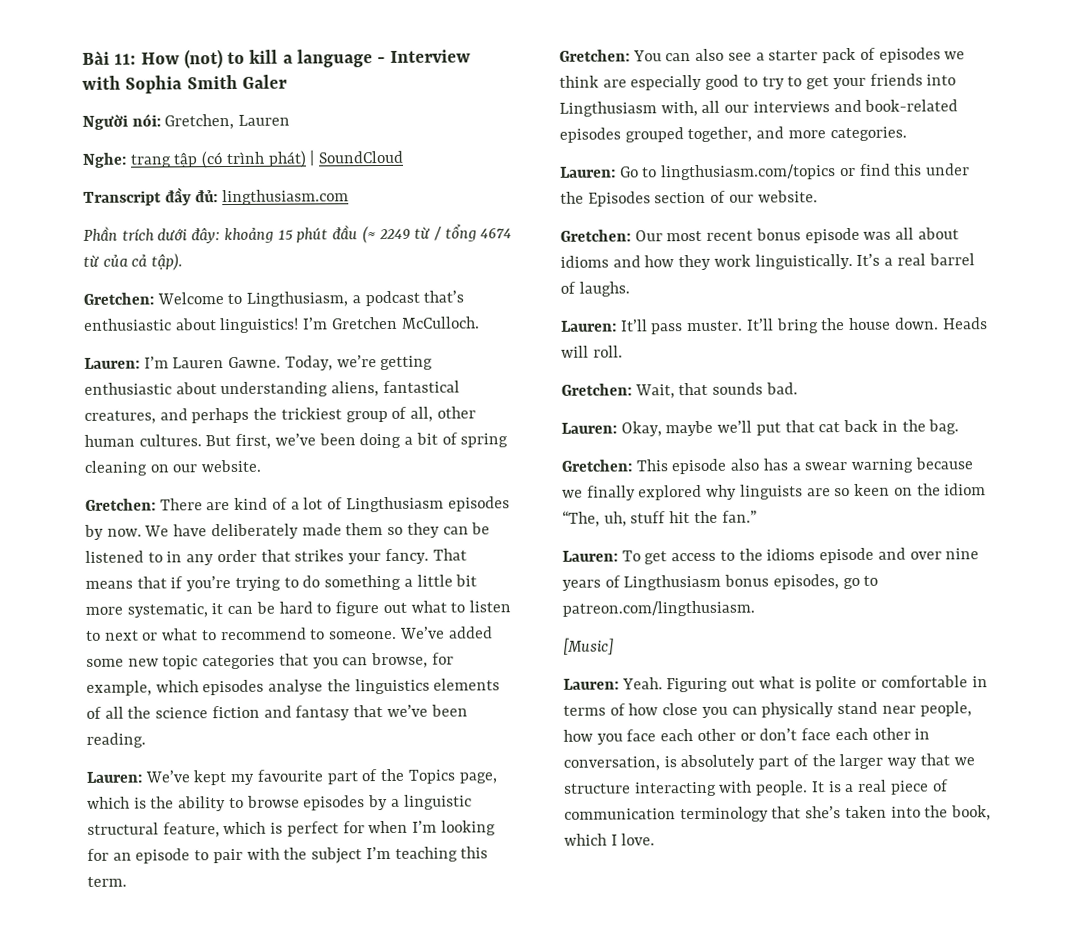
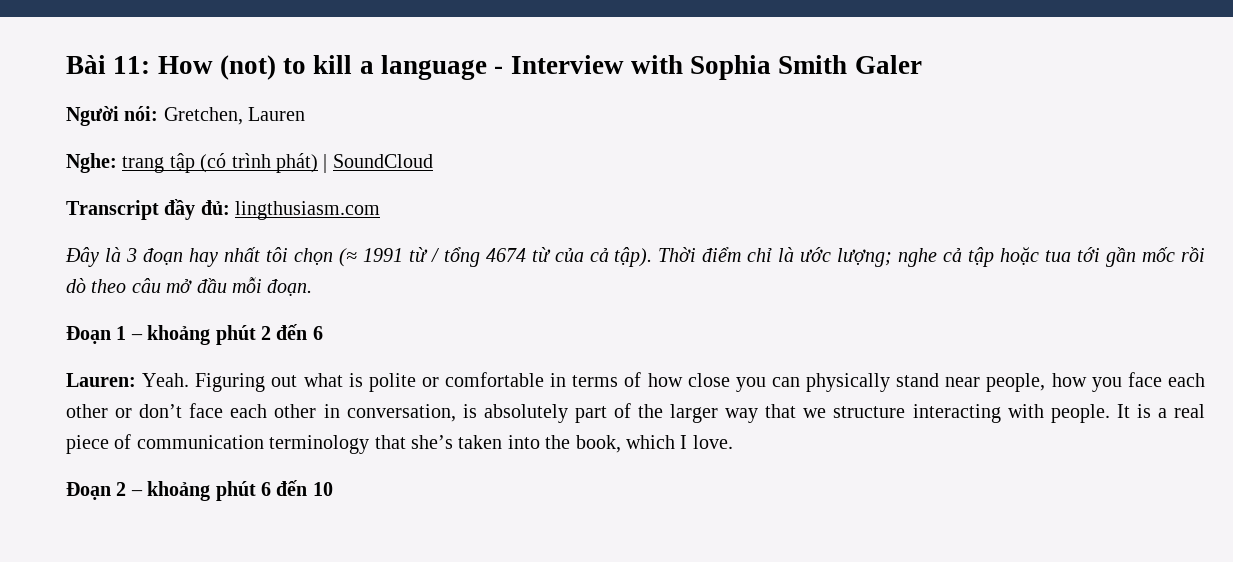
- Phần trích dưới đây: khoảng 15 phút đầu (≈ 2249 từ / tổng 4674 từ của cả tập).
- Gretchen: Welcome to Lingthusiasm, a podcast that’s enthusiastic about linguistics! I’m Gretchen McCulloch.
- Lauren: I’m Lauren Gawne. Today, we’re getting enthusiastic about understanding aliens, fantastical creatures, and perhaps the trickiest group of all, other human cultures. But first, we’ve been doing a bit of spring cleaning on our website.
- Gretchen: There are kind of a lot of Lingthusiasm episodes by now. We have deliberately made them so they can be listened to in any order that strikes your fancy. That means that if you’re trying to do something a little bit more systematic, it can be hard to figure out what to listen to next or what to recommend to someone. We’ve added some new topic categories that you can browse, for example, which episodes analyse the linguistics elements of all the science fiction and fantasy that we’ve been reading.
- Lauren: We’ve kept my favourite part of the Topics page, which is the ability to browse episodes by a linguistic structural feature, which is perfect for when I’m looking for an episode to pair with the subject I’m teaching this term.
- Gretchen: You can also see a starter pack of episodes we think are especially good to try to get your friends into Lingthusiasm with, all our interviews and book-related episodes grouped together, and more categories.
- Lauren: Go to lingthusiasm.com/topics or find this under the Episodes section of our website.
- Gretchen: Our most recent bonus episode was all about idioms and how they work linguistically. It’s a real barrel of laughs.
- Lauren: It’ll pass muster. It’ll bring the house down. Heads will roll.
- Gretchen: Wait, that sounds bad.
- Lauren: Okay, maybe we’ll put that cat back in the bag.
- Gretchen: This episode also has a swear warning because we finally explored why linguists are so keen on the idiom “The, uh, stuff hit the fan.”
- Lauren: To get access to the idioms episode and over nine years of Lingthusiasm bonus episodes, go to patreon.com/lingthusiasm.
- [Music]
+ Đây là 3 đoạn hay nhất tôi chọn (≈ 1991 từ / tổng 4674 từ của cả tập). Thời điểm chỉ là ước lượng; nghe cả tập hoặc tua tới gần mốc rồi dò theo câu mở đầu mỗi đoạn.
+ Đoạn 1 – khoảng phút 2 đến 6
+ Đoạn 2 – khoảng phút 6 đến 10

